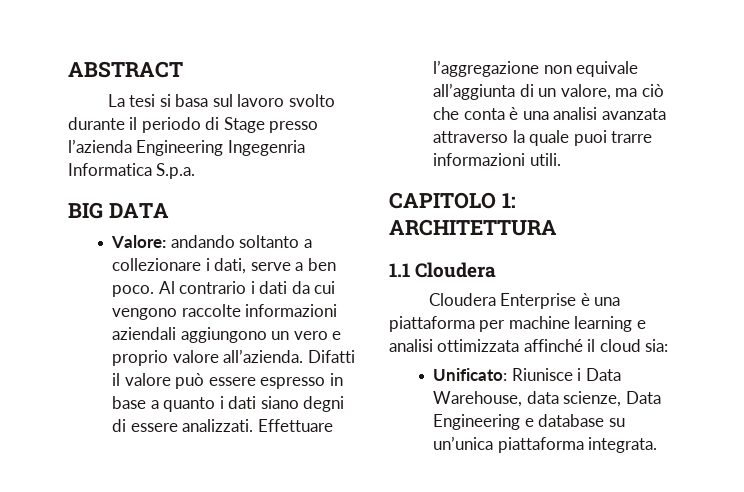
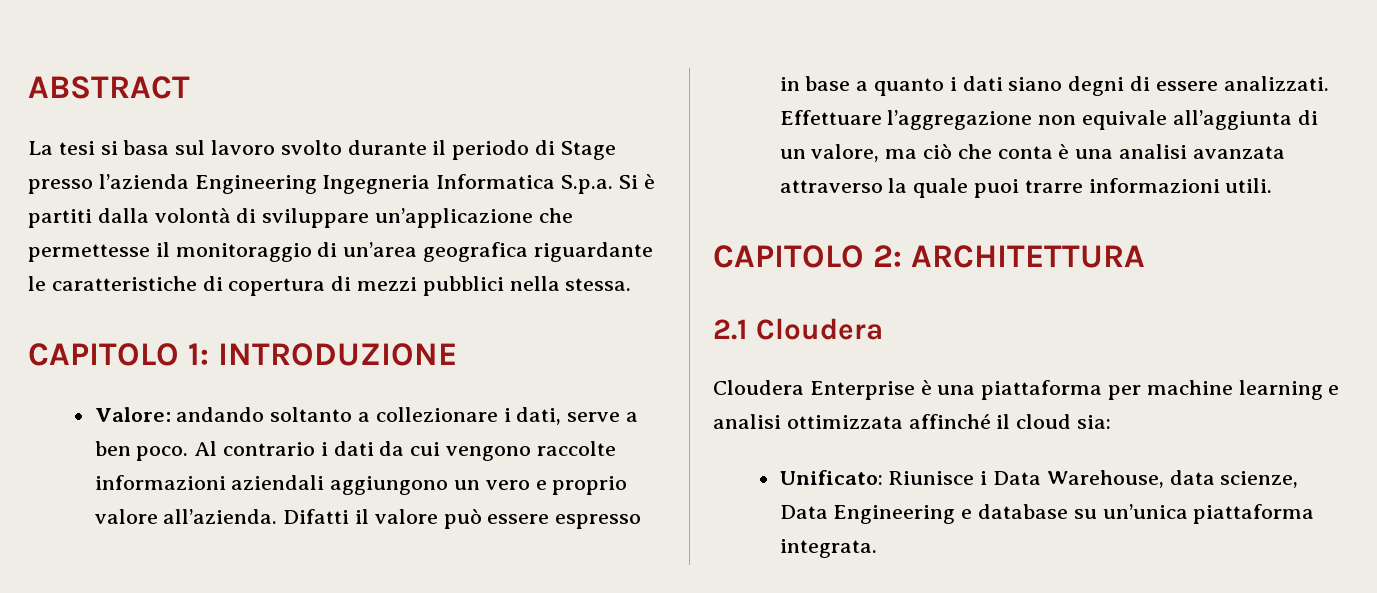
- La tesi si basa sul lavoro svolto durante il periodo di Stage presso l’azienda Engineering Ingegenria Informatica S.p.a.
- BIG DATA
+ La tesi si basa sul lavoro svolto durante il periodo di Stage presso l’azienda Engineering Ingegneria Informatica S.p.a. Si è partiti dalla volontà di sviluppare un’applicazione che permettesse il monitoraggio di un’area geografica riguardante le caratteristiche di copertura di mezzi pubblici nella stessa.
+ CAPITOLO 1: INTRODUZIONE
- CAPITOLO 1: ARCHITETTURA
+ CAPITOLO 2: ARCHITETTURA
- 1.1 Cloudera
+ 2.1 Cloudera

